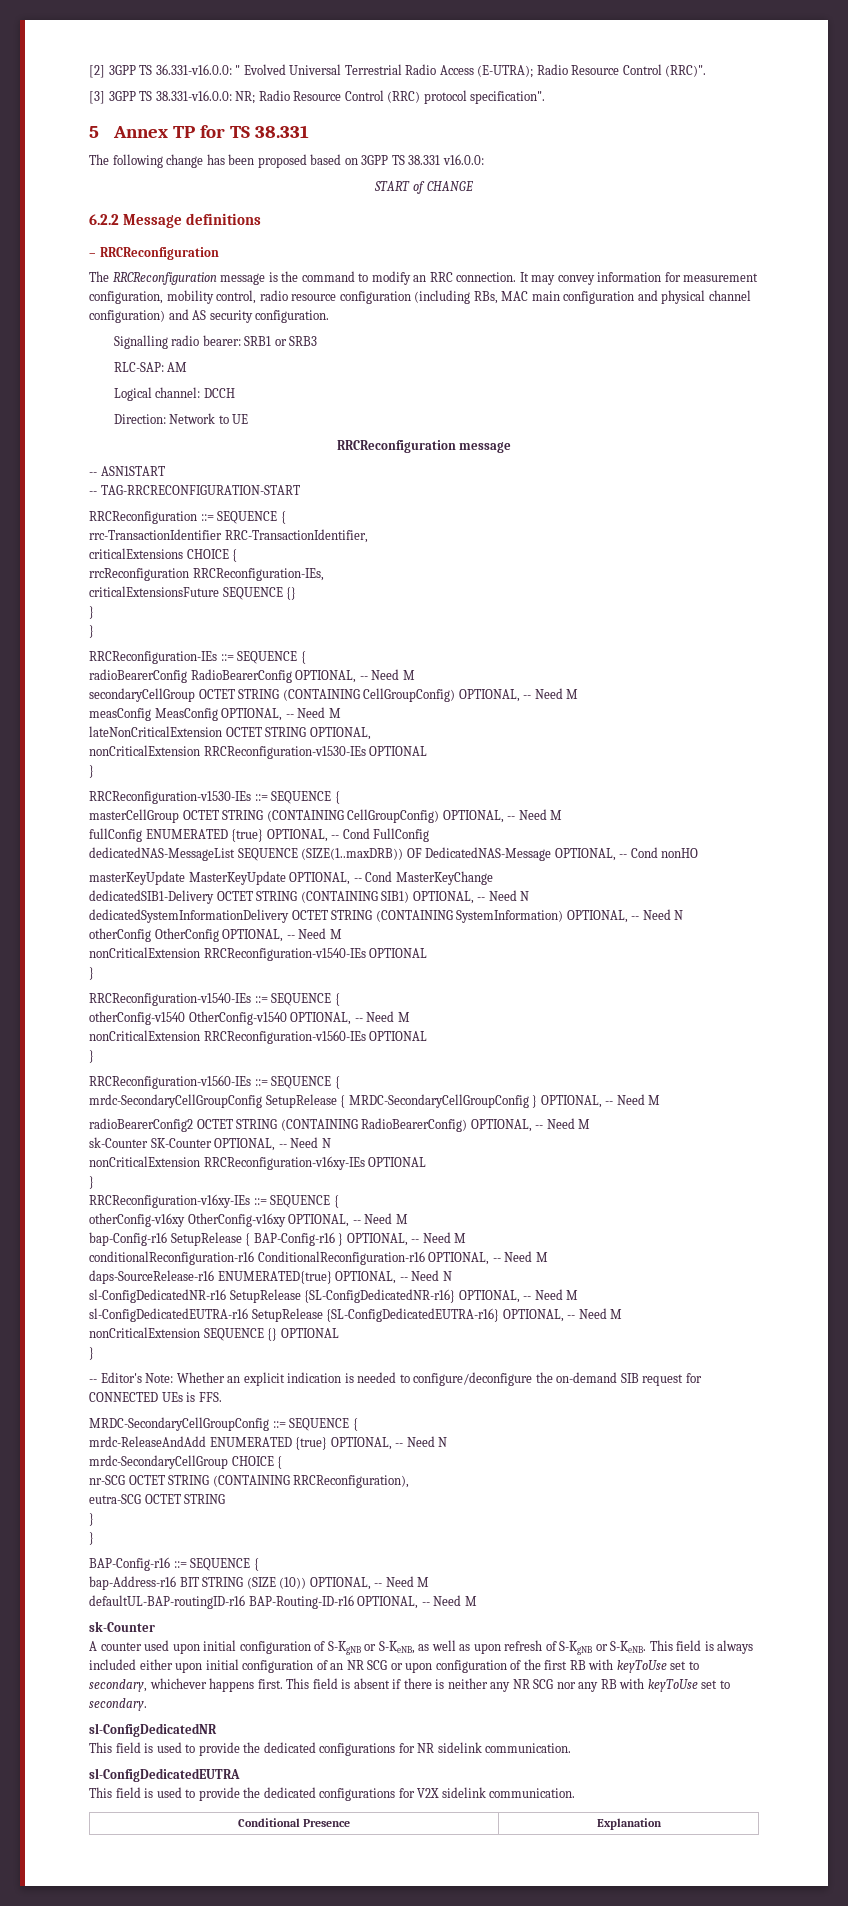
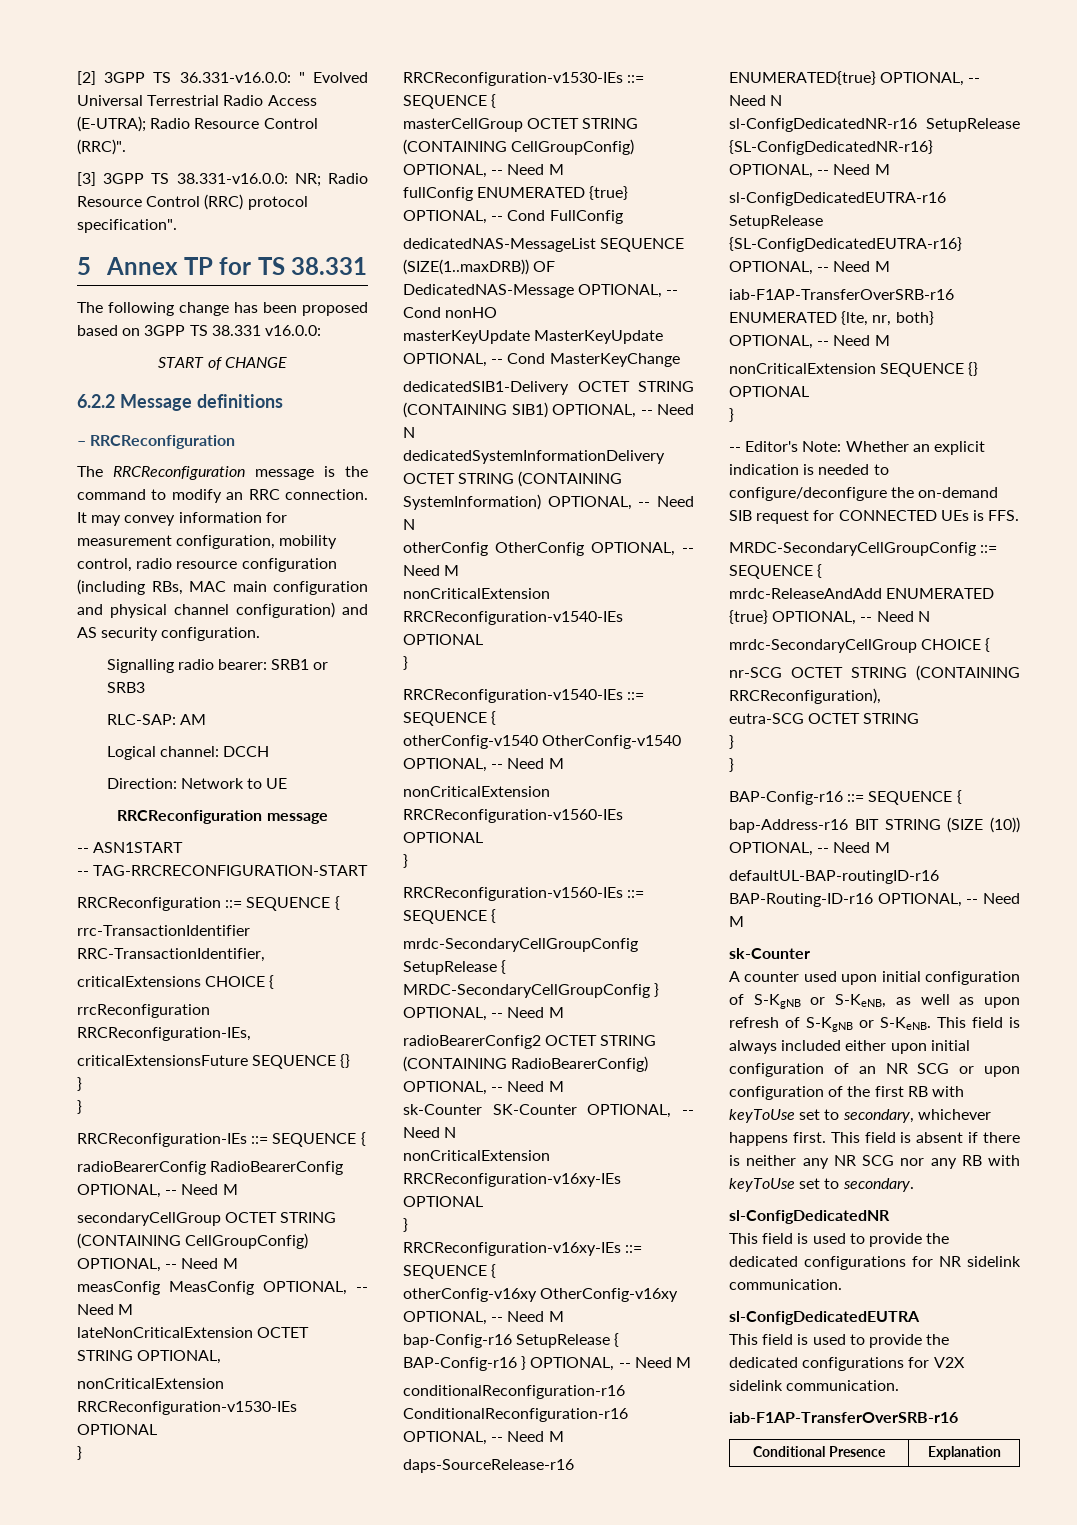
+ iab-F1AP-TransferOverSRB-r16 ENUMERATED {lte, nr, both} OPTIONAL, -- Need M
  This field is used to provide the dedicated configurations for V2X sidelink communication.
+ iab-F1AP-TransferOverSRB-r16

